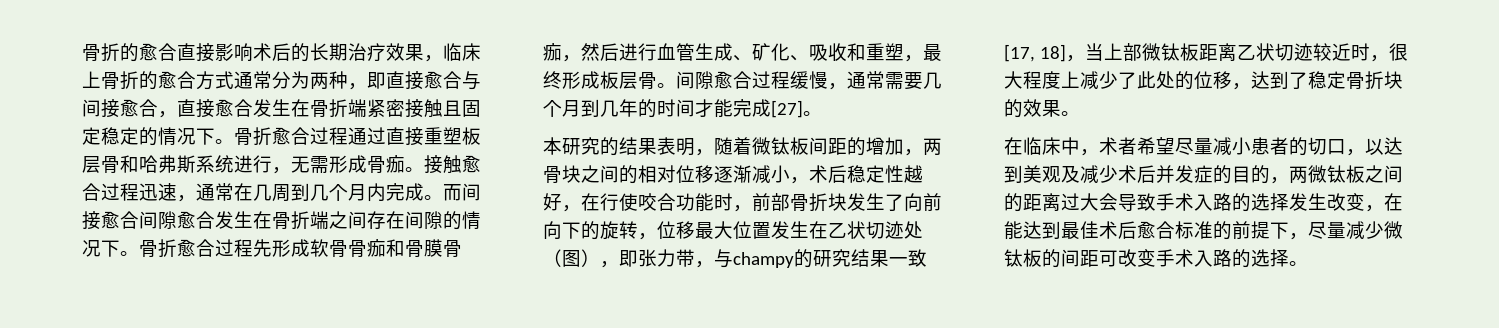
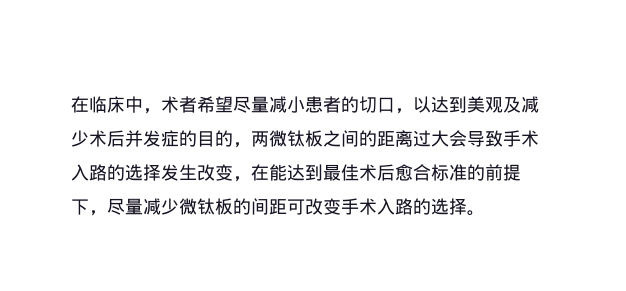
- 骨折的愈合直接影响术后的长期治疗效果，临床上骨折的愈合方式通常分为两种，即直接愈合与间接愈合，直接愈合发生在骨折端紧密接触且固定稳定的情况下。骨折愈合过程通过直接重塑板层骨和哈弗斯系统进行，无需形成骨痂。接触愈合过程迅速，通常在几周到几个月内完成。而间接愈合间隙愈合发生在骨折端之间存在间隙的情况下。骨折愈合过程先形成软骨骨痂和骨膜骨痂，然后进行血管生成、矿化、吸收和重塑，最终形成板层骨。间隙愈合过程缓慢，通常需要几个月到几年的时间才能完成[27]。
- 本研究的结果表明，随着微钛板间距的增加，两骨块之间的相对位移逐渐减小，术后稳定性越好，在行使咬合功能时，前部骨折块发生了向前向下的旋转，位移最大位置发生在乙状切迹处（图），即张力带，与champy的研究结果一致[17, 18]，当上部微钛板距离乙状切迹较近时，很大程度上减少了此处的位移，达到了稳定骨折块的效果。

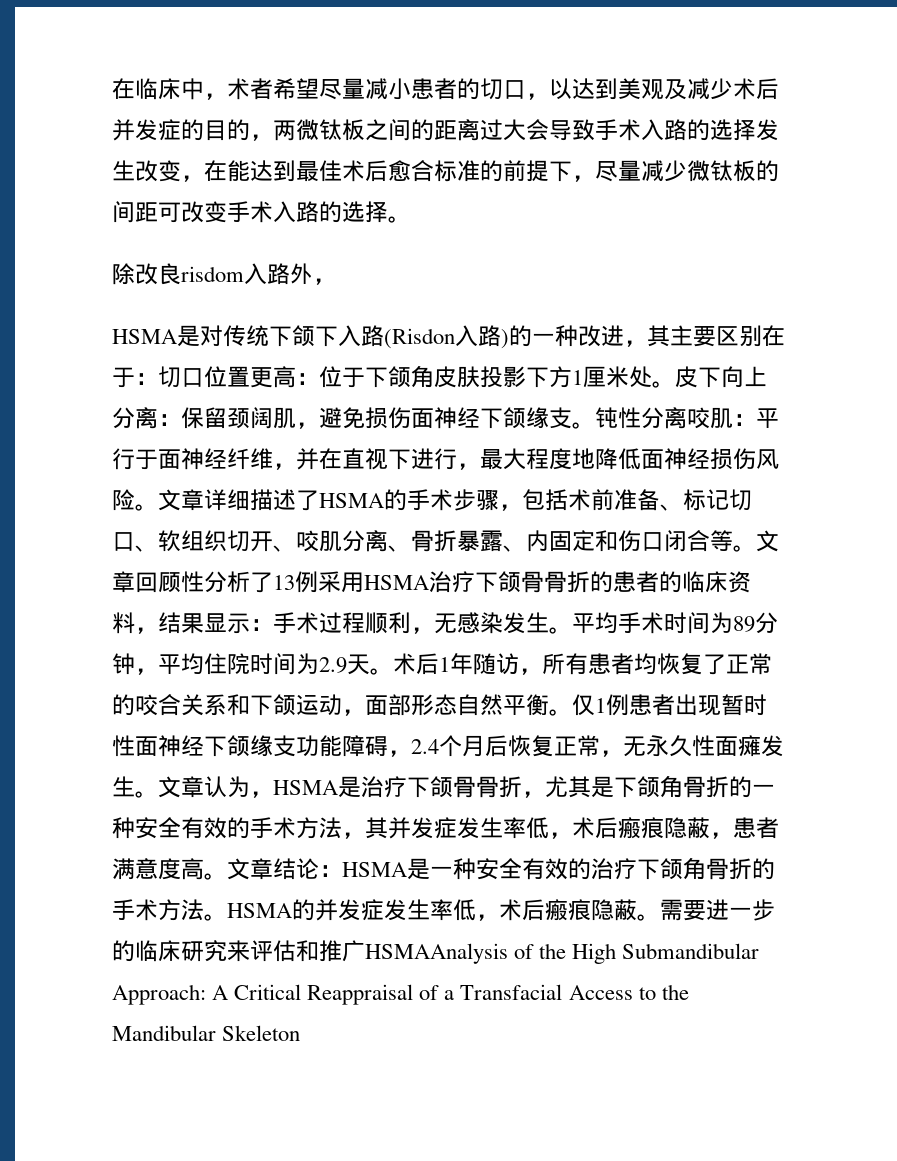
+ 除改良risdom入路外，
+ HSMA是对传统下颌下入路(Risdon入路)的一种改进，其主要区别在于：切口位置更高：位于下颌角皮肤投影下方1厘米处。皮下向上分离：保留颈阔肌，避免损伤面神经下颌缘支。钝性分离咬肌：平行于面神经纤维，并在直视下进行，最大程度地降低面神经损伤风险。文章详细描述了HSMA的手术步骤，包括术前准备、标记切口、软组织切开、咬肌分离、骨折暴露、内固定和伤口闭合等。文章回顾性分析了13例采用HSMA治疗下颌骨骨折的患者的临床资料，结果显示：手术过程顺利，无感染发生。平均手术时间为89分钟，平均住院时间为2.9天。术后1年随访，所有患者均恢复了正常的咬合关系和下颌运动，面部形态自然平衡。仅1例患者出现暂时性面神经下颌缘支功能障碍，2.4个月后恢复正常，无永久性面瘫发生。文章认为，HSMA是治疗下颌骨骨折，尤其是下颌角骨折的一种安全有效的手术方法，其并发症发生率低，术后瘢痕隐蔽，患者满意度高。文章结论：HSMA是一种安全有效的治疗下颌角骨折的手术方法。HSMA的并发症发生率低，术后瘢痕隐蔽。需要进一步的临床研究来评估和推广HSMAAnalysis of the High Submandibular Approach: A Critical Reappraisal of a Transfacial Access to the Mandibular Skeleton

